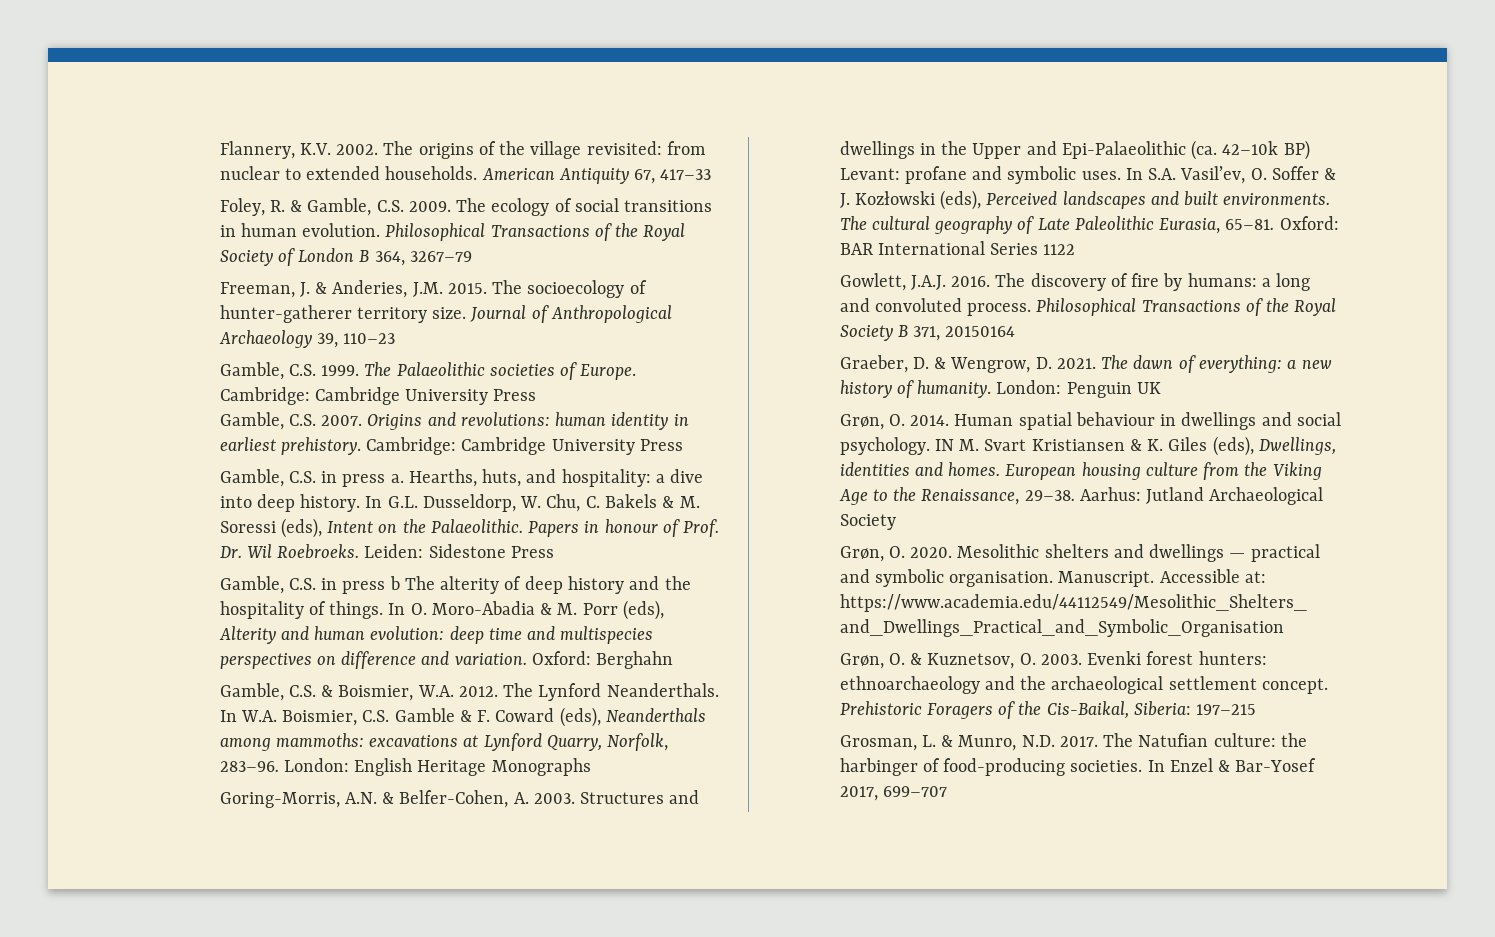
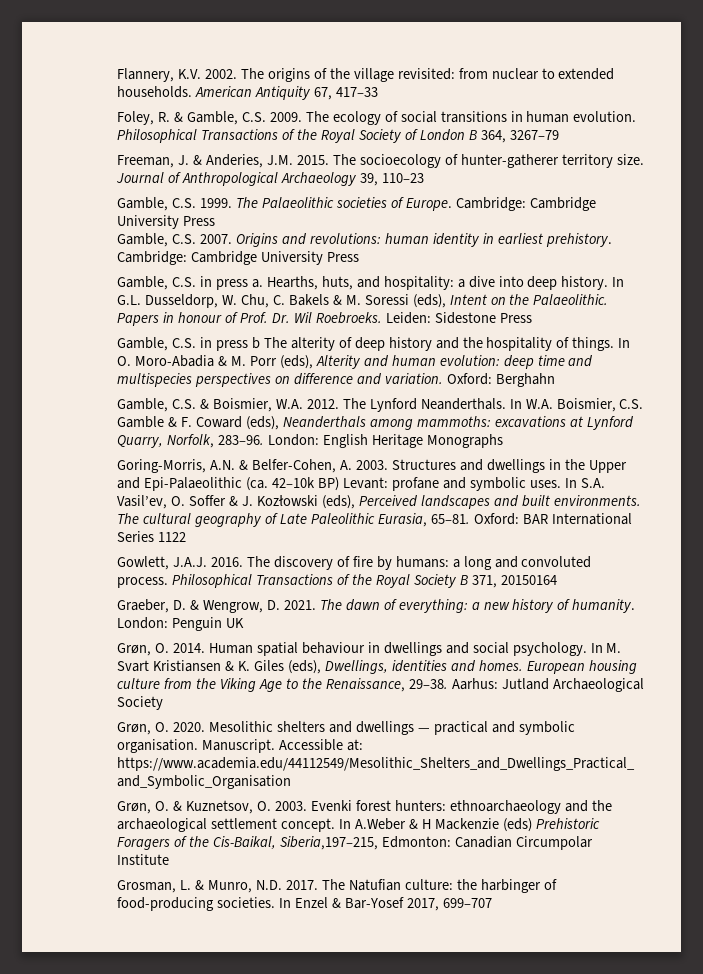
- IN M. Svart Kristiansen & K. Giles (eds), Dwellings, identities and homes.
+ In M. Svart Kristiansen & K. Giles (eds), Dwellings, identities and homes.
- Prehistoric Foragers of the Cis-Baikal, Siberia: 197–215
+ In A.Weber & H Mackenzie (eds) Prehistoric Foragers of the Cis-Baikal, Siberia,197–215, Edmonton: Canadian Circumpolar Institute

